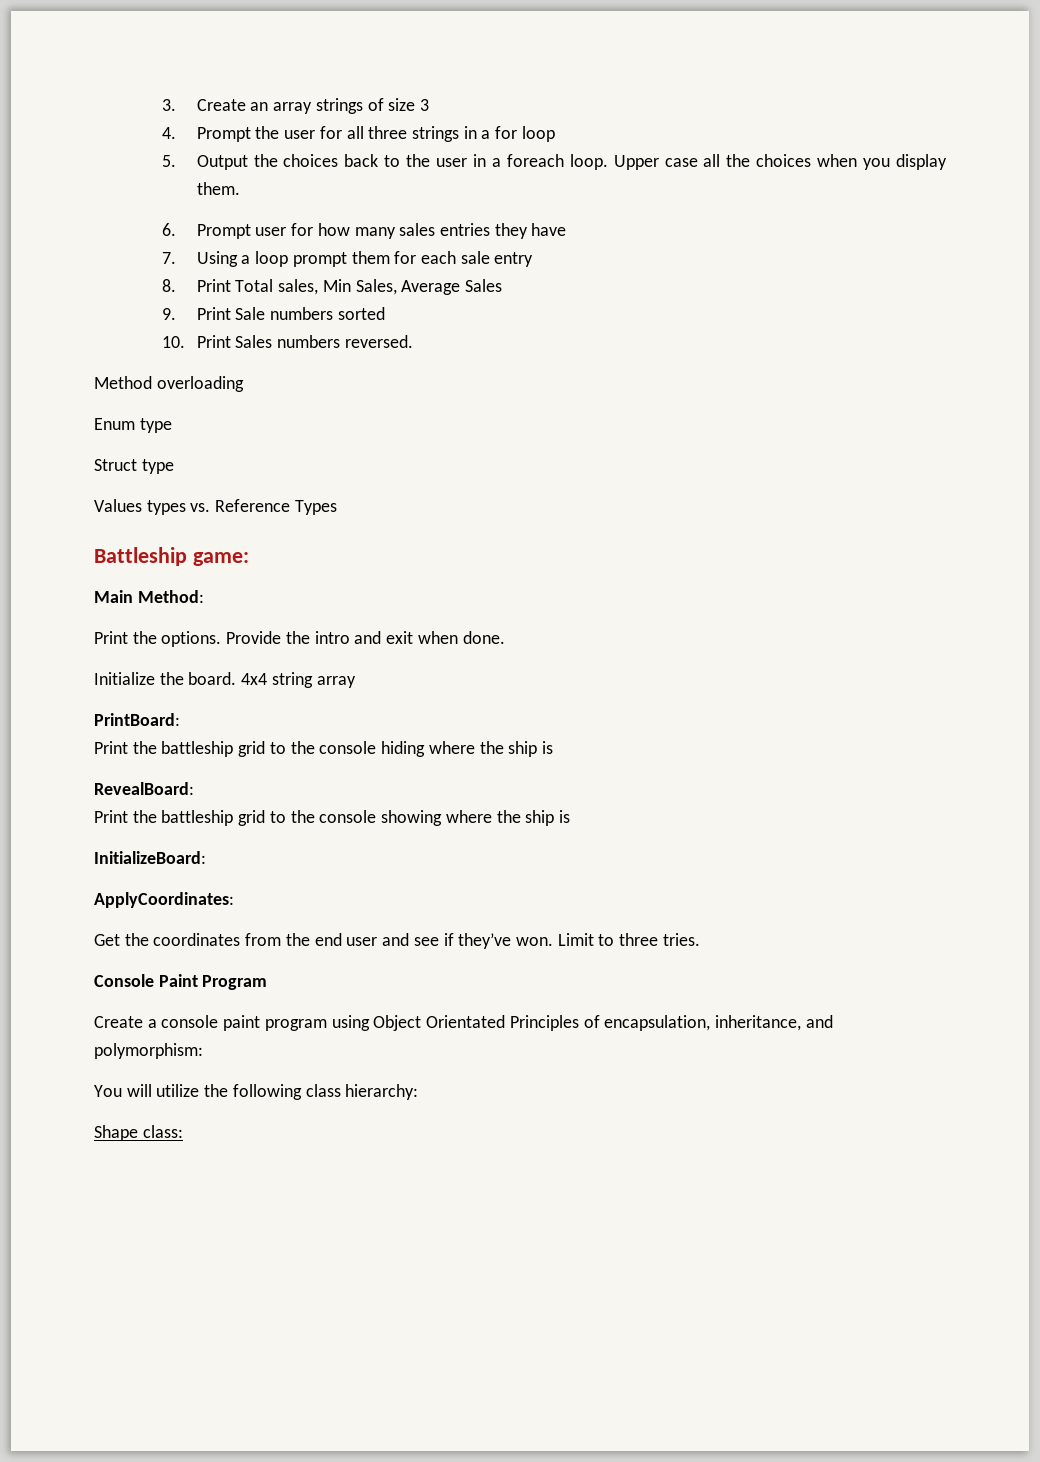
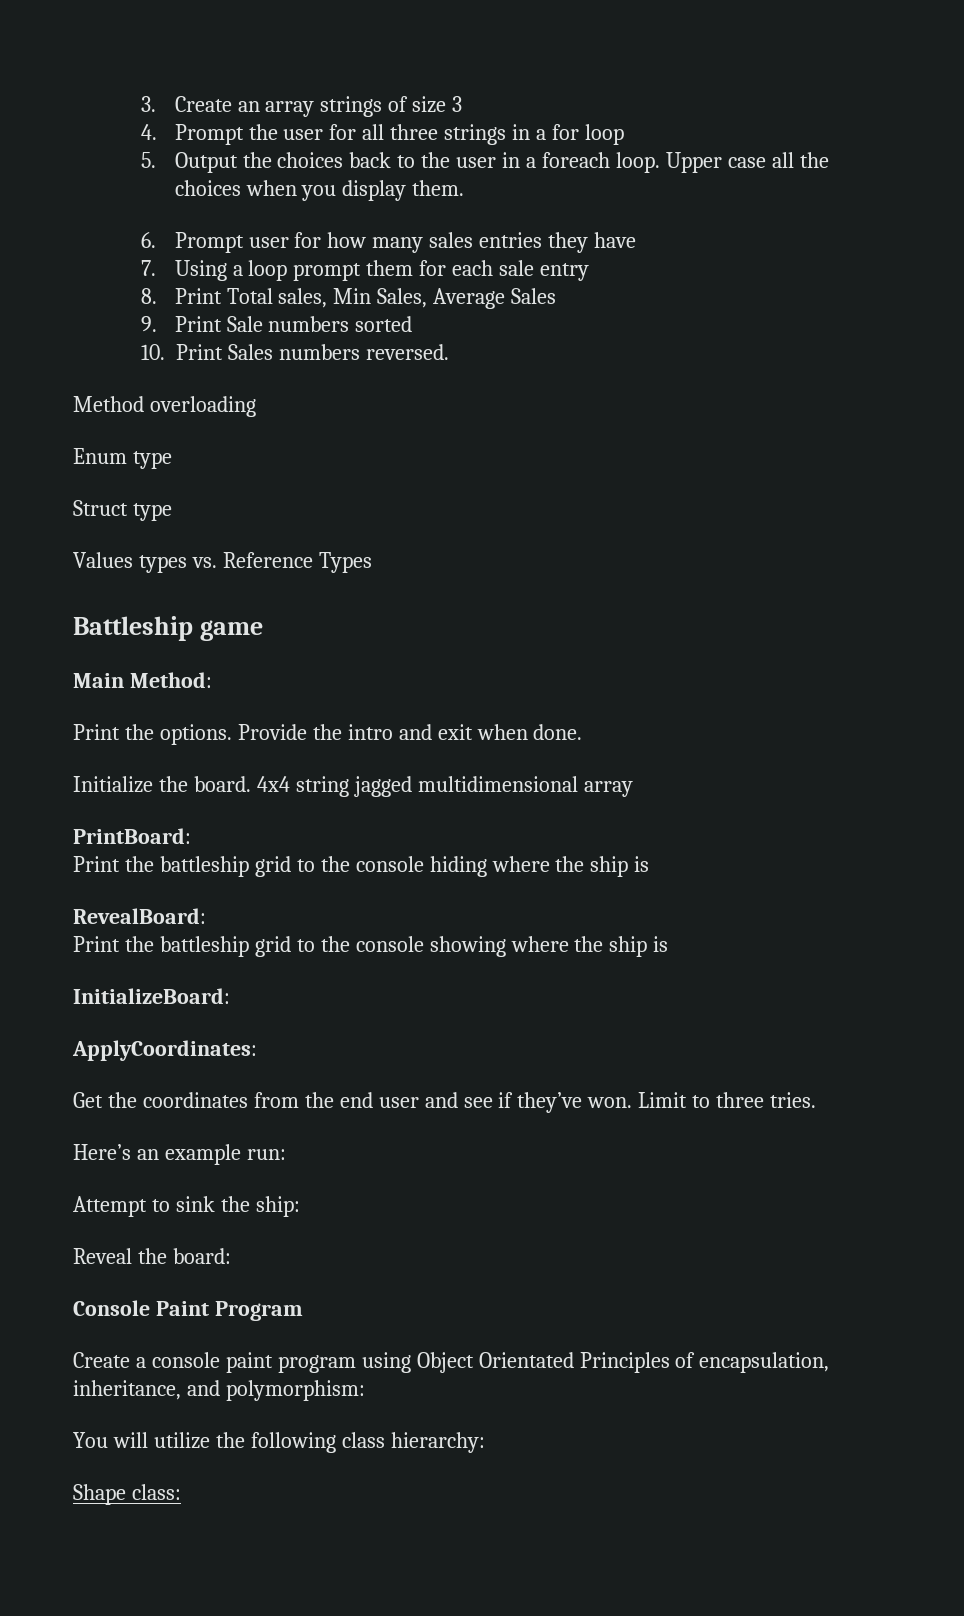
- Battleship game:
+ Battleship game
- 4x4 string array
+ 4x4 string jagged multidimensional array
+ Here’s an example run:
+ Attempt to sink the ship:
+ Reveal the board:

